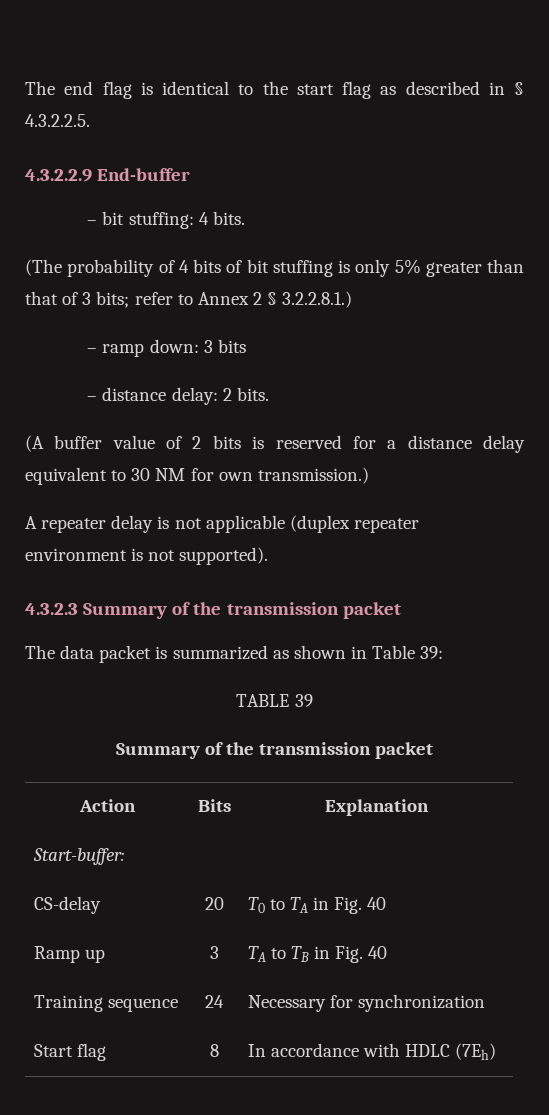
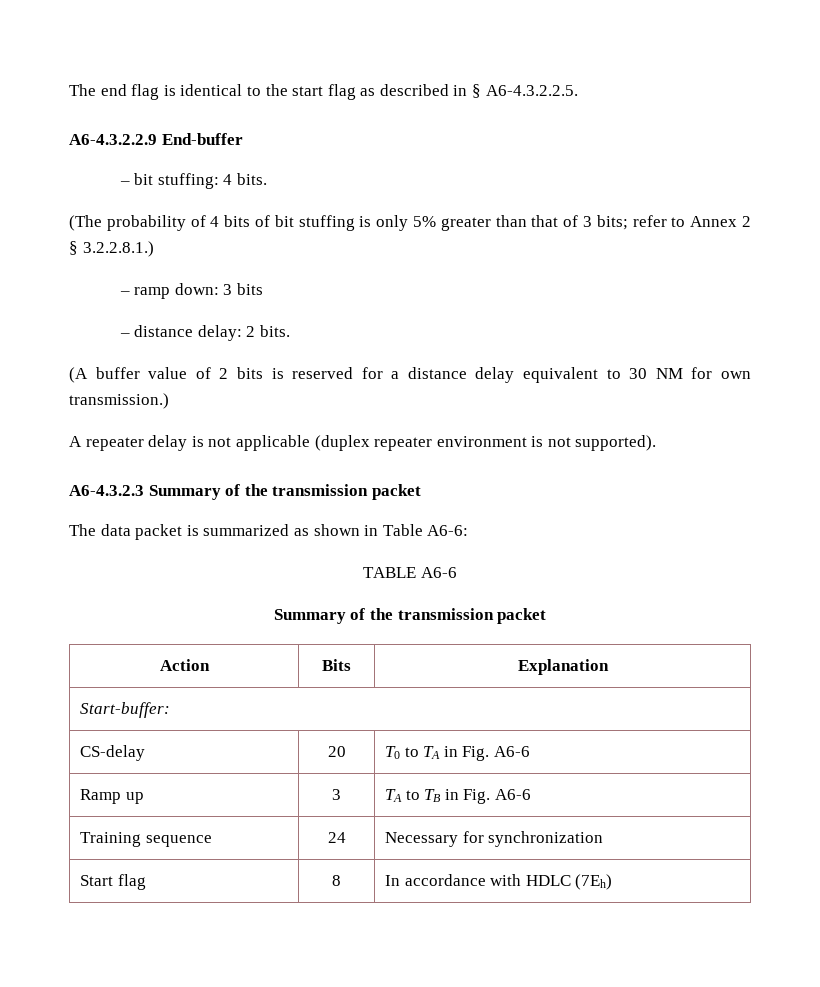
- The end flag is identical to the start flag as described in § 4.3.2.2.5.
- 4.3.2.2.9 End-buffer
+ The end flag is identical to the start flag as described in § A6-4.3.2.2.5.
+ A6-4.3.2.2.9 End-buffer
- 4.3.2.3 Summary of the transmission packet
+ A6-4.3.2.3 Summary of the transmission packet
- The data packet is summarized as shown in Table 39:
+ The data packet is summarized as shown in Table A6-6:
- TABLE 39
+ TABLE A6-6
- CS-delay | 20 | T0 to TA in Fig. 40
+ CS-delay | 20 | T0 to TA in Fig. A6-6
- Ramp up | 3 | TA to TB in Fig. 40
+ Ramp up | 3 | TA to TB in Fig. A6-6

